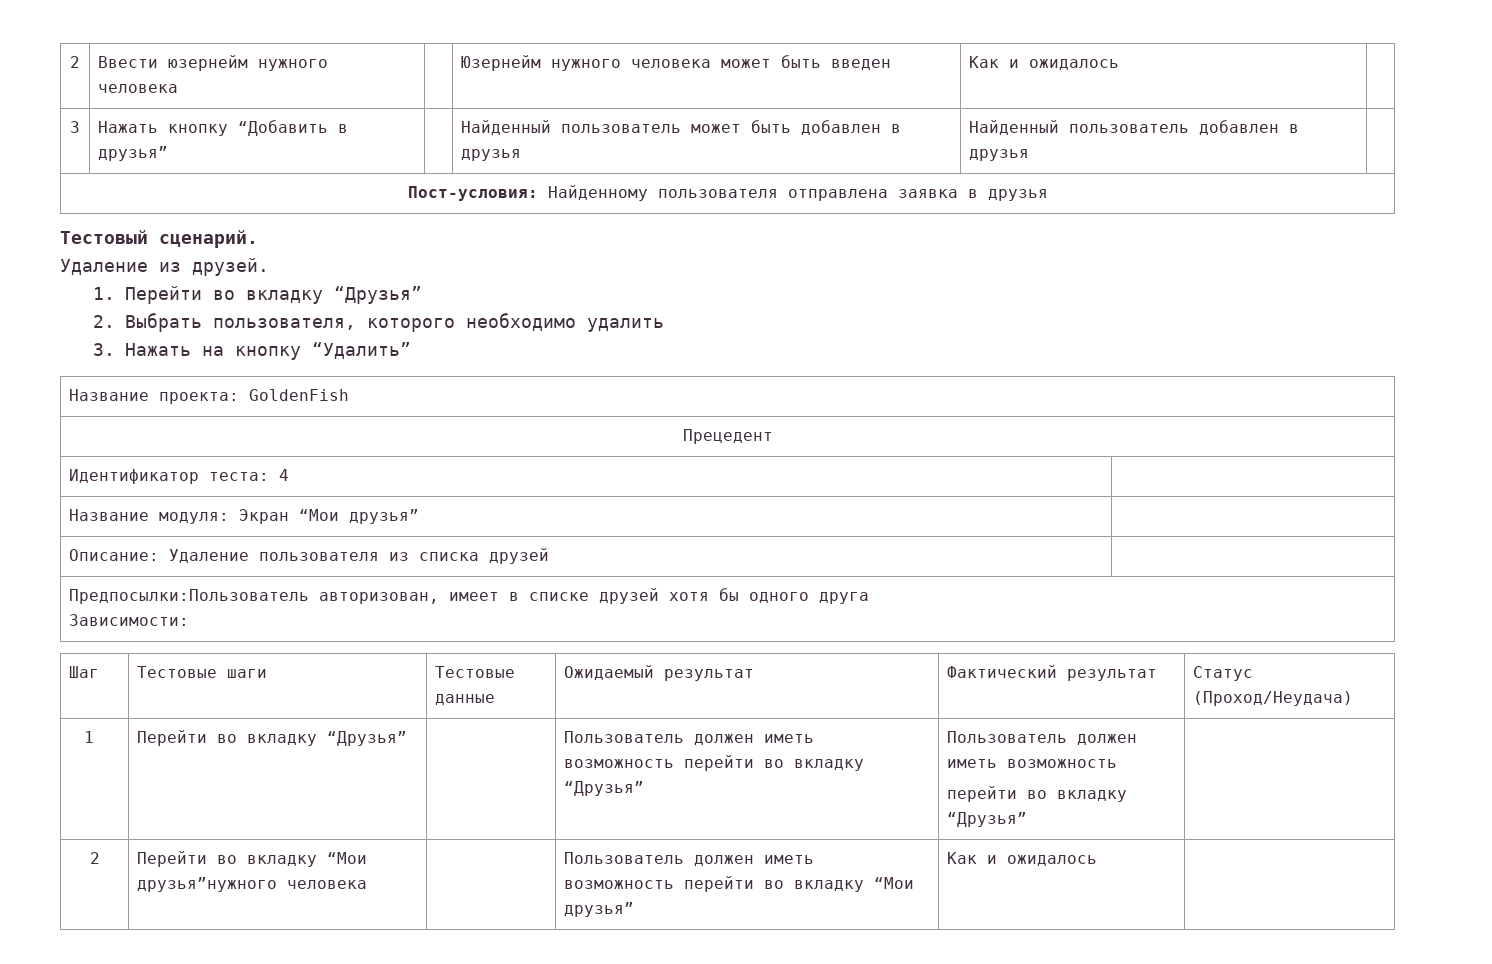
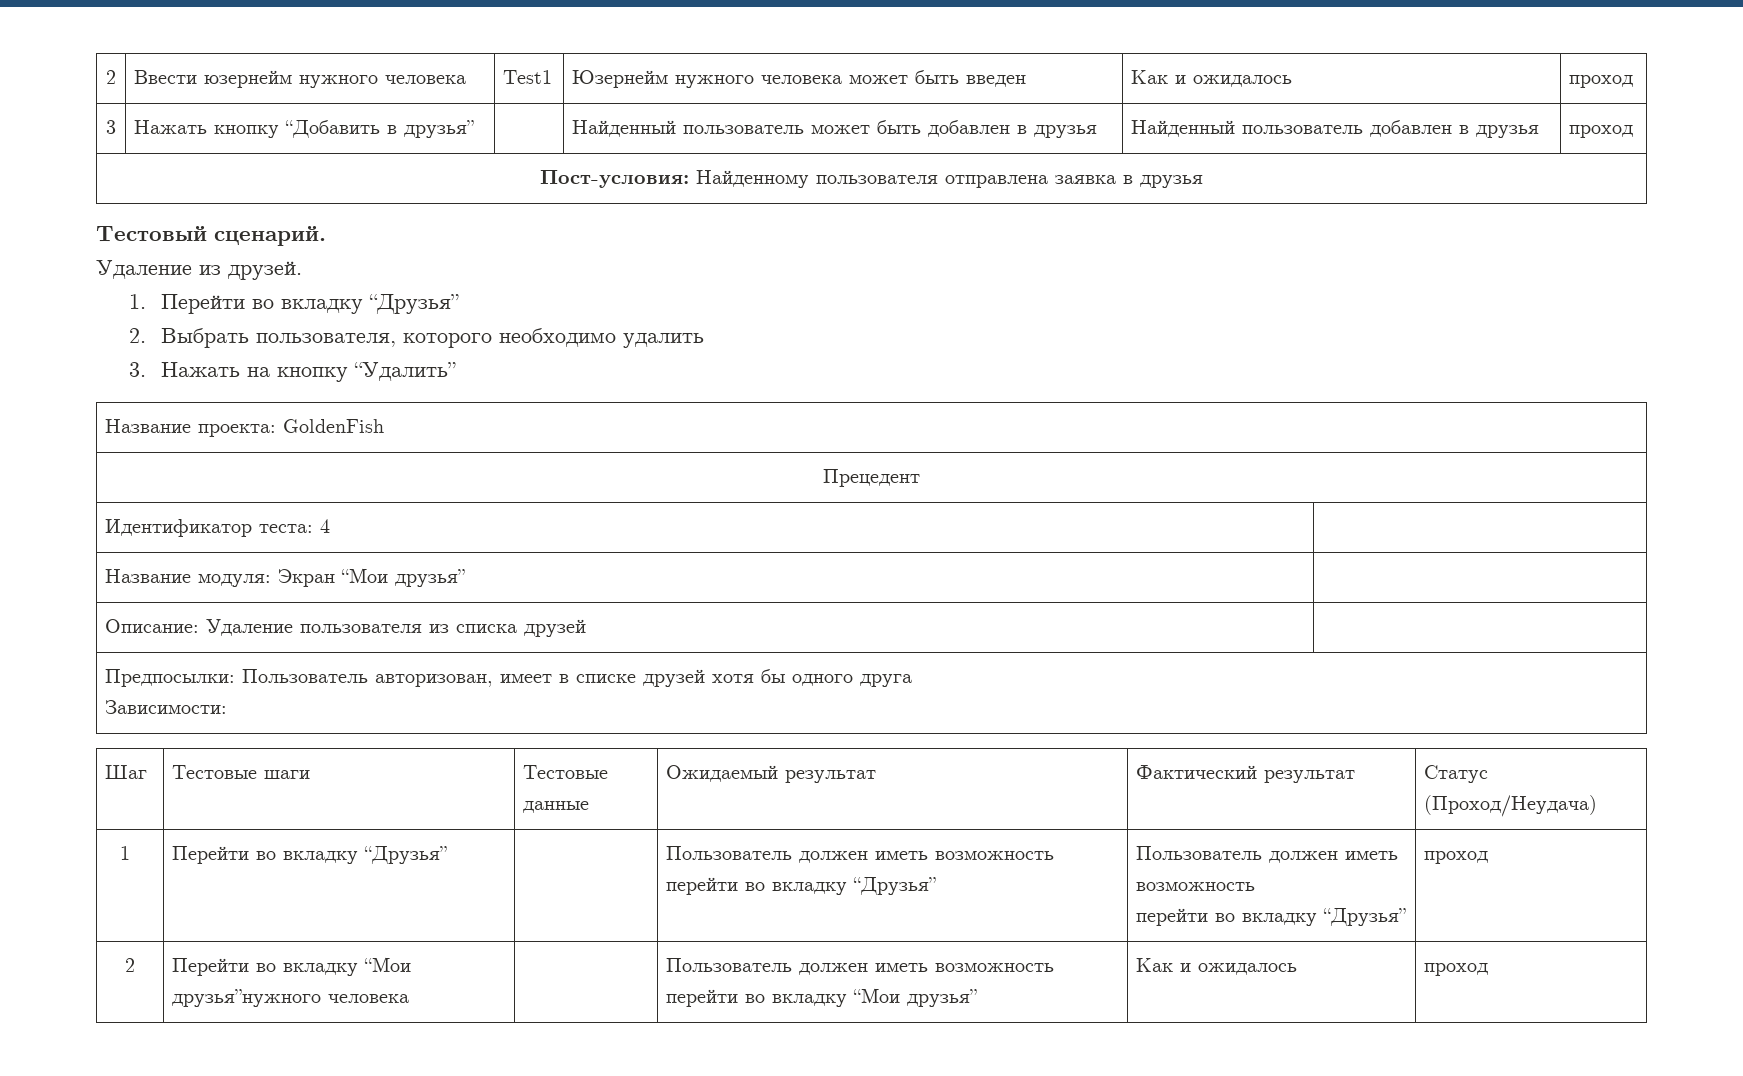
- 2 | Ввести юзернейм нужного человека | | Юзернейм нужного человека может быть введен | Как и ожидалось |
+ 2 | Ввести юзернейм нужного человека | Test1 | Юзернейм нужного человека может быть введен | Как и ожидалось | проход
- 3 | Нажать кнопку “Добавить в друзья” | | Найденный пользователь может быть добавлен в друзья | Найденный пользователь добавлен в друзья |
+ 3 | Нажать кнопку “Добавить в друзья” | | Найденный пользователь может быть добавлен в друзья | Найденный пользователь добавлен в друзья | проход
- Предпосылки:Пользователь авторизован, имеет в списке друзей хотя бы одного друга
+ Предпосылки: Пользователь авторизован, имеет в списке друзей хотя бы одного друга
  1 | Перейти во вкладку “Друзья” | | Пользователь должен иметь возможность перейти во вкладку “Друзья” | Пользователь должен иметь возможность
- перейти во вкладку “Друзья” |
+ перейти во вкладку “Друзья” | проход
- 2 | Перейти во вкладку “Мои друзья”нужного человека | | Пользователь должен иметь возможность перейти во вкладку “Мои друзья” | Как и ожидалось |
+ 2 | Перейти во вкладку “Мои друзья”нужного человека | | Пользователь должен иметь возможность перейти во вкладку “Мои друзья” | Как и ожидалось | проход

